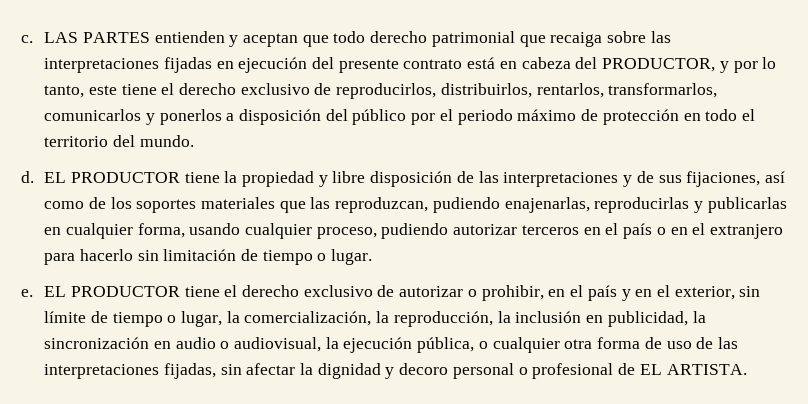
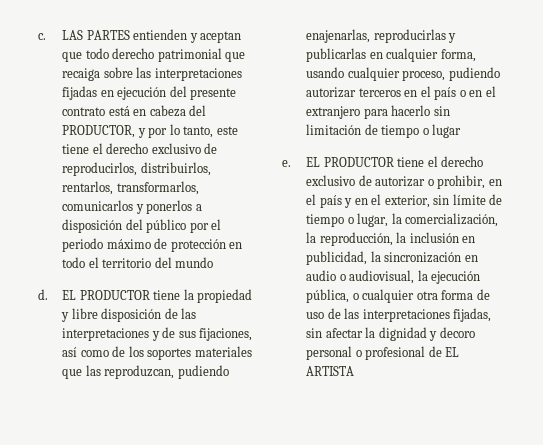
- LAS PARTES entienden y aceptan que todo derecho patrimonial que recaiga sobre las interpretaciones fijadas en ejecución del presente contrato está en cabeza del PRODUCTOR, y por lo tanto, este tiene el derecho exclusivo de reproducirlos, distribuirlos, rentarlos, transformarlos, comunicarlos y ponerlos a disposición del público por el periodo máximo de protección en todo el territorio del mundo.
+ LAS PARTES entienden y aceptan que todo derecho patrimonial que recaiga sobre las interpretaciones fijadas en ejecución del presente contrato está en cabeza del PRODUCTOR, y por lo tanto, este tiene el derecho exclusivo de reproducirlos, distribuirlos, rentarlos, transformarlos, comunicarlos y ponerlos a disposición del público por el periodo máximo de protección en todo el territorio del mundo
- EL PRODUCTOR tiene la propiedad y libre disposición de las interpretaciones y de sus fijaciones, así como de los soportes materiales que las reproduzcan, pudiendo enajenarlas, reproducirlas y publicarlas en cualquier forma, usando cualquier proceso, pudiendo autorizar terceros en el país o en el extranjero para hacerlo sin limitación de tiempo o lugar.
+ EL PRODUCTOR tiene la propiedad y libre disposición de las interpretaciones y de sus fijaciones, así como de los soportes materiales que las reproduzcan, pudiendo enajenarlas, reproducirlas y publicarlas en cualquier forma, usando cualquier proceso, pudiendo autorizar terceros en el país o en el extranjero para hacerlo sin limitación de tiempo o lugar
- EL PRODUCTOR tiene el derecho exclusivo de autorizar o prohibir, en el país y en el exterior, sin límite de tiempo o lugar, la comercialización, la reproducción, la inclusión en publicidad, la sincronización en audio o audiovisual, la ejecución pública, o cualquier otra forma de uso de las interpretaciones fijadas, sin afectar la dignidad y decoro personal o profesional de EL ARTISTA.
+ EL PRODUCTOR tiene el derecho exclusivo de autorizar o prohibir, en el país y en el exterior, sin límite de tiempo o lugar, la comercialización, la reproducción, la inclusión en publicidad, la sincronización en audio o audiovisual, la ejecución pública, o cualquier otra forma de uso de las interpretaciones fijadas, sin afectar la dignidad y decoro personal o profesional de EL ARTISTA

